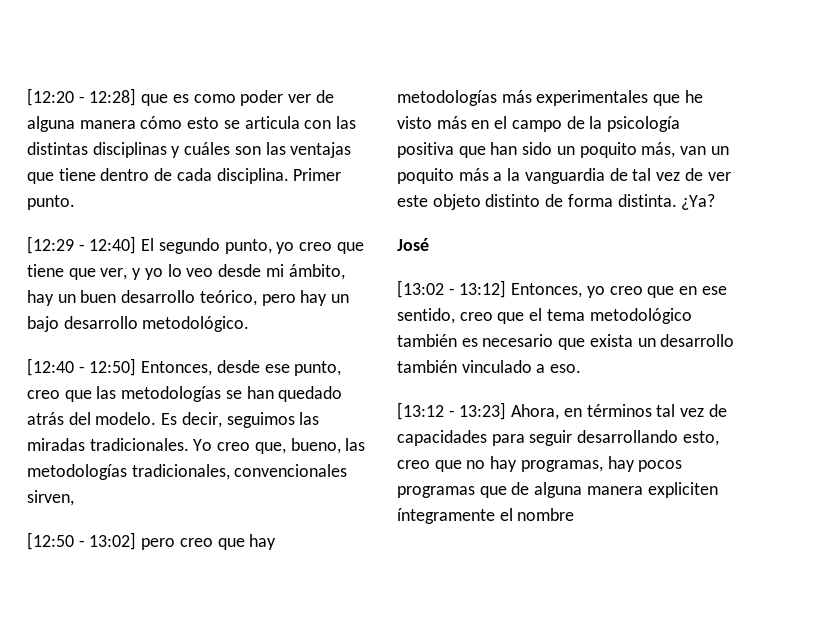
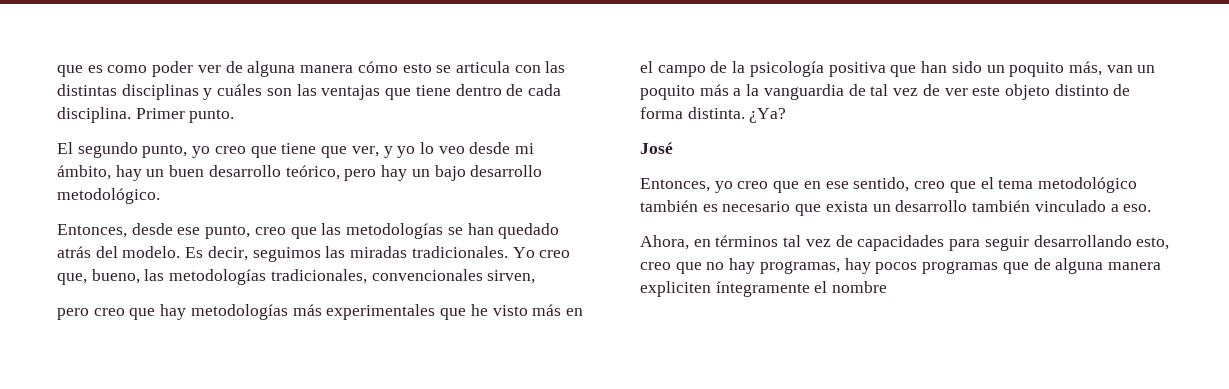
- [12:20 - 12:28] que es como poder ver de alguna manera cómo esto se articula con las distintas disciplinas y cuáles son las ventajas que tiene dentro de cada disciplina.
+ que es como poder ver de alguna manera cómo esto se articula con las distintas disciplinas y cuáles son las ventajas que tiene dentro de cada disciplina.
- [12:29 - 12:40] El segundo punto, yo creo que tiene que ver, y yo lo veo desde mi ámbito, hay un buen desarrollo teórico, pero hay un bajo desarrollo metodológico.
+ El segundo punto, yo creo que tiene que ver, y yo lo veo desde mi ámbito, hay un buen desarrollo teórico, pero hay un bajo desarrollo metodológico.
- [12:40 - 12:50] Entonces, desde ese punto, creo que las metodologías se han quedado atrás del modelo.
+ Entonces, desde ese punto, creo que las metodologías se han quedado atrás del modelo.
- [12:50 - 13:02] pero creo que hay metodologías más experimentales que he visto más en el campo de la psicología positiva que han sido un poquito más, van un poquito más a la vanguardia de tal vez de ver este objeto distinto de forma distinta.
+ pero creo que hay metodologías más experimentales que he visto más en el campo de la psicología positiva que han sido un poquito más, van un poquito más a la vanguardia de tal vez de ver este objeto distinto de forma distinta.
- [13:02 - 13:12] Entonces, yo creo que en ese sentido, creo que el tema metodológico también es necesario que exista un desarrollo también vinculado a eso.
+ Entonces, yo creo que en ese sentido, creo que el tema metodológico también es necesario que exista un desarrollo también vinculado a eso.
- [13:12 - 13:23] Ahora, en términos tal vez de capacidades para seguir desarrollando esto, creo que no hay programas, hay pocos programas que de alguna manera expliciten íntegramente el nombre
+ Ahora, en términos tal vez de capacidades para seguir desarrollando esto, creo que no hay programas, hay pocos programas que de alguna manera expliciten íntegramente el nombre

